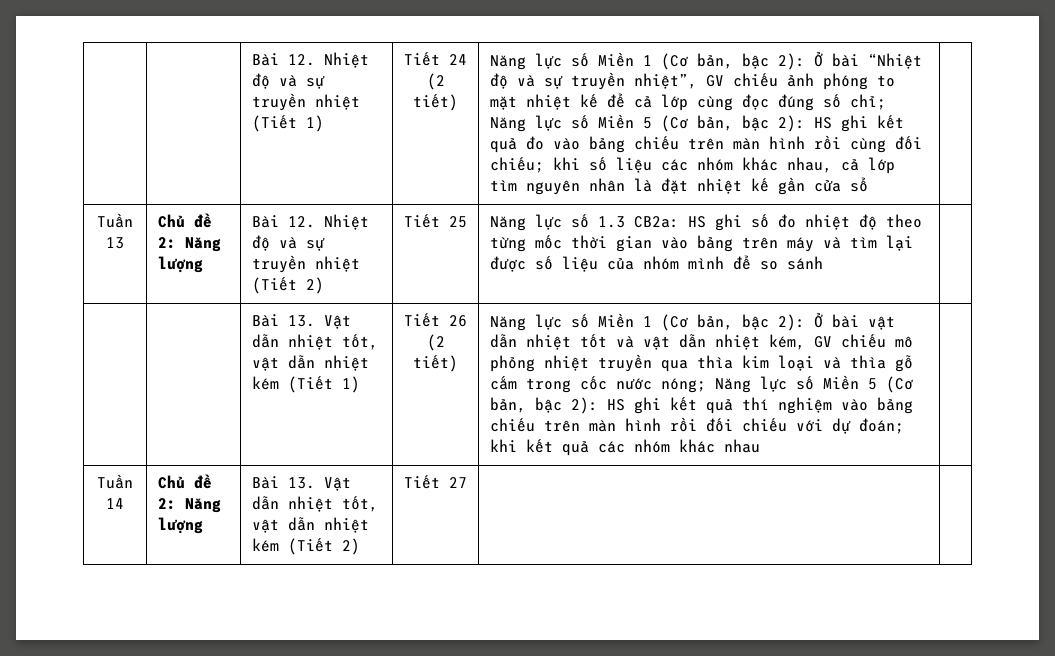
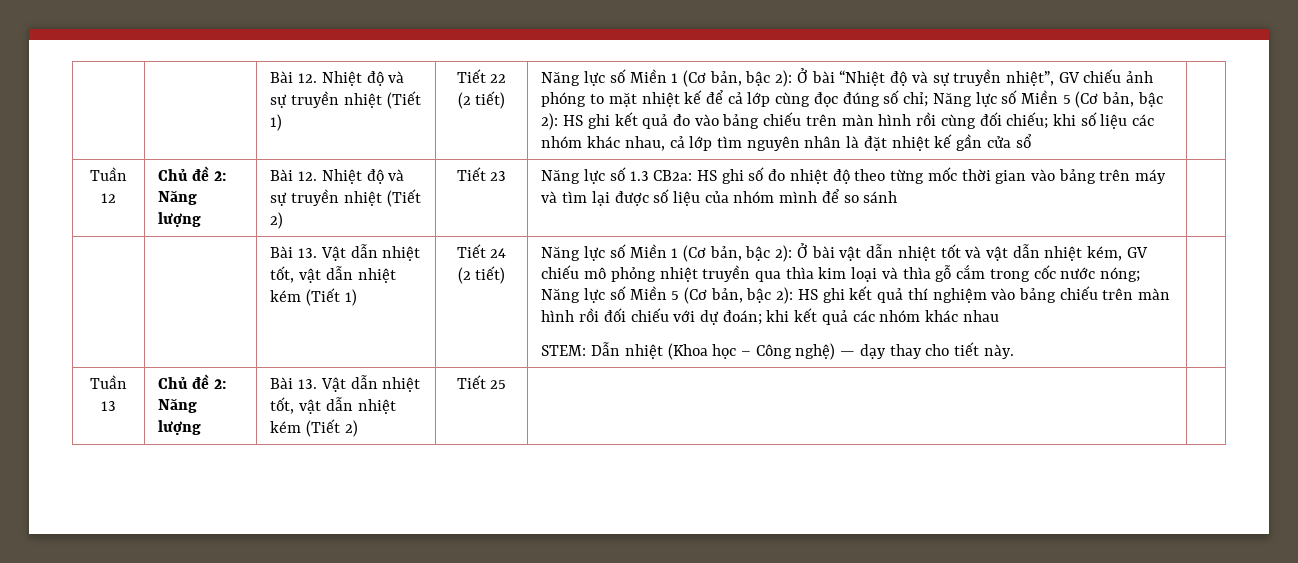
- Tiết 24 (2 tiết)
+ Tiết 22 (2 tiết)
- Tuần 13
+ Tuần 12
- Tiết 25
+ Tiết 23
- Tiết 26 (2 tiết)
+ Tiết 24 (2 tiết)
- Tuần 14 | Chủ đề 2: Năng lượng | Bài 13. Vật dẫn nhiệt tốt, vật dẫn nhiệt kém (Tiết 2) | Tiết 27 | |
+ STEM: Dẫn nhiệt (Khoa học – Công nghệ) — dạy thay cho tiết này. |
+ Tuần 13 | Chủ đề 2: Năng lượng | Bài 13. Vật dẫn nhiệt tốt, vật dẫn nhiệt kém (Tiết 2) | Tiết 25 | |

